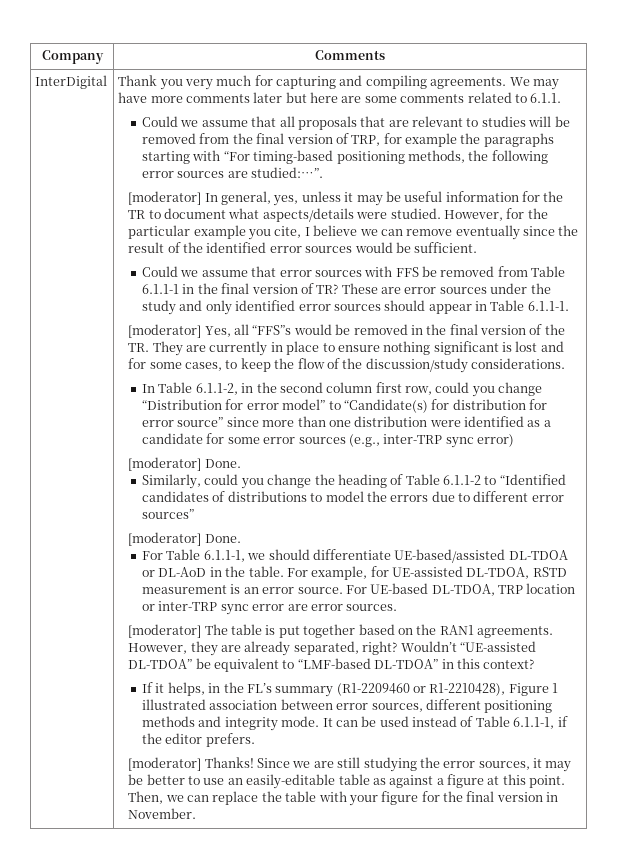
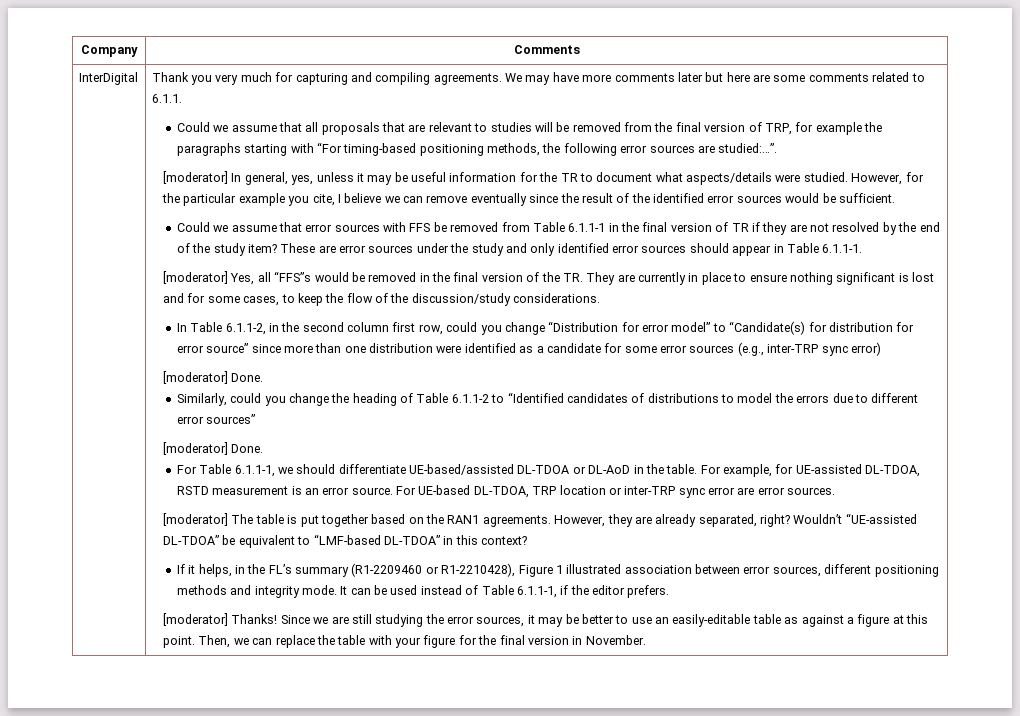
- Could we assume that error sources with FFS be removed from Table 6.1.1-1 in the final version of TR?
+ Could we assume that error sources with FFS be removed from Table 6.1.1-1 in the final version of TR if they are not resolved by the end of the study item?

